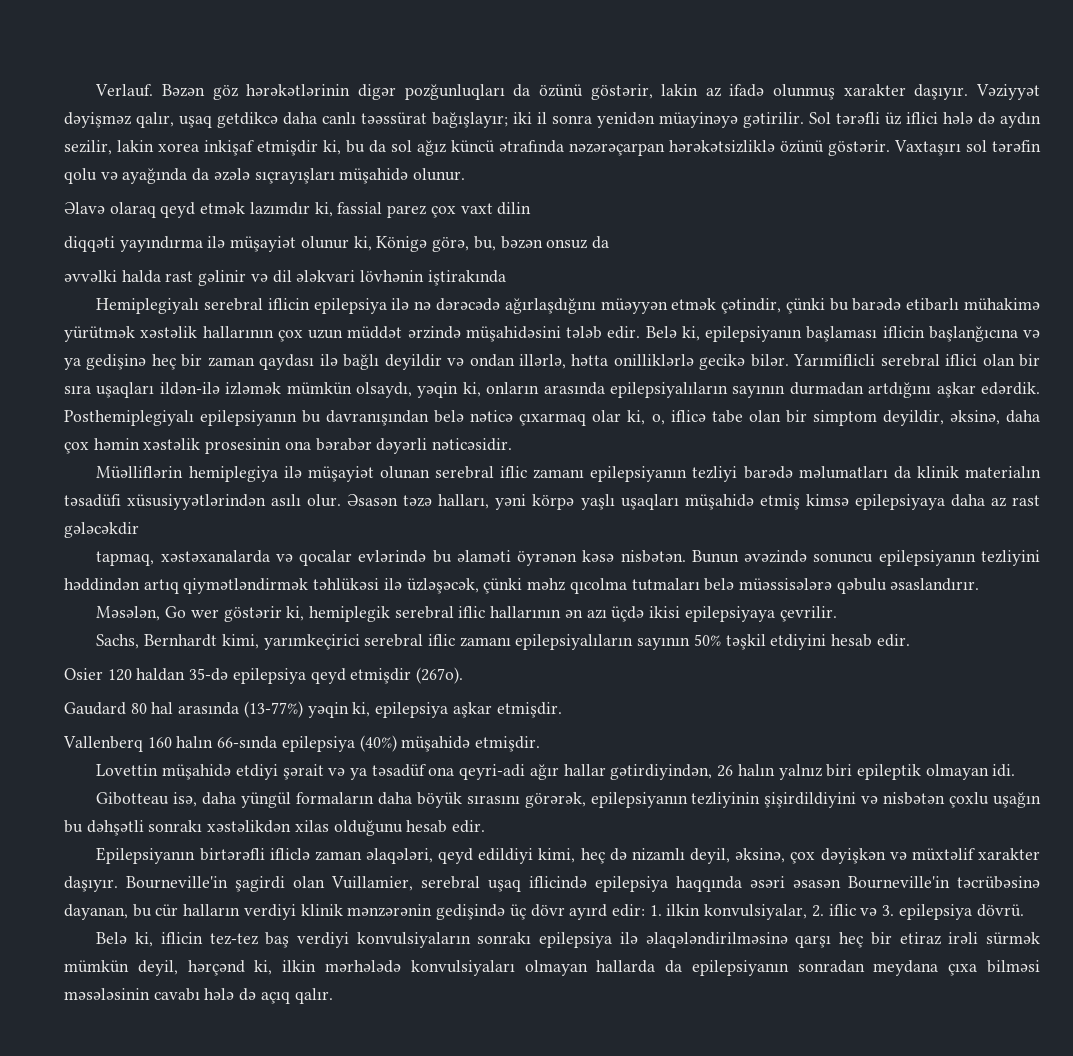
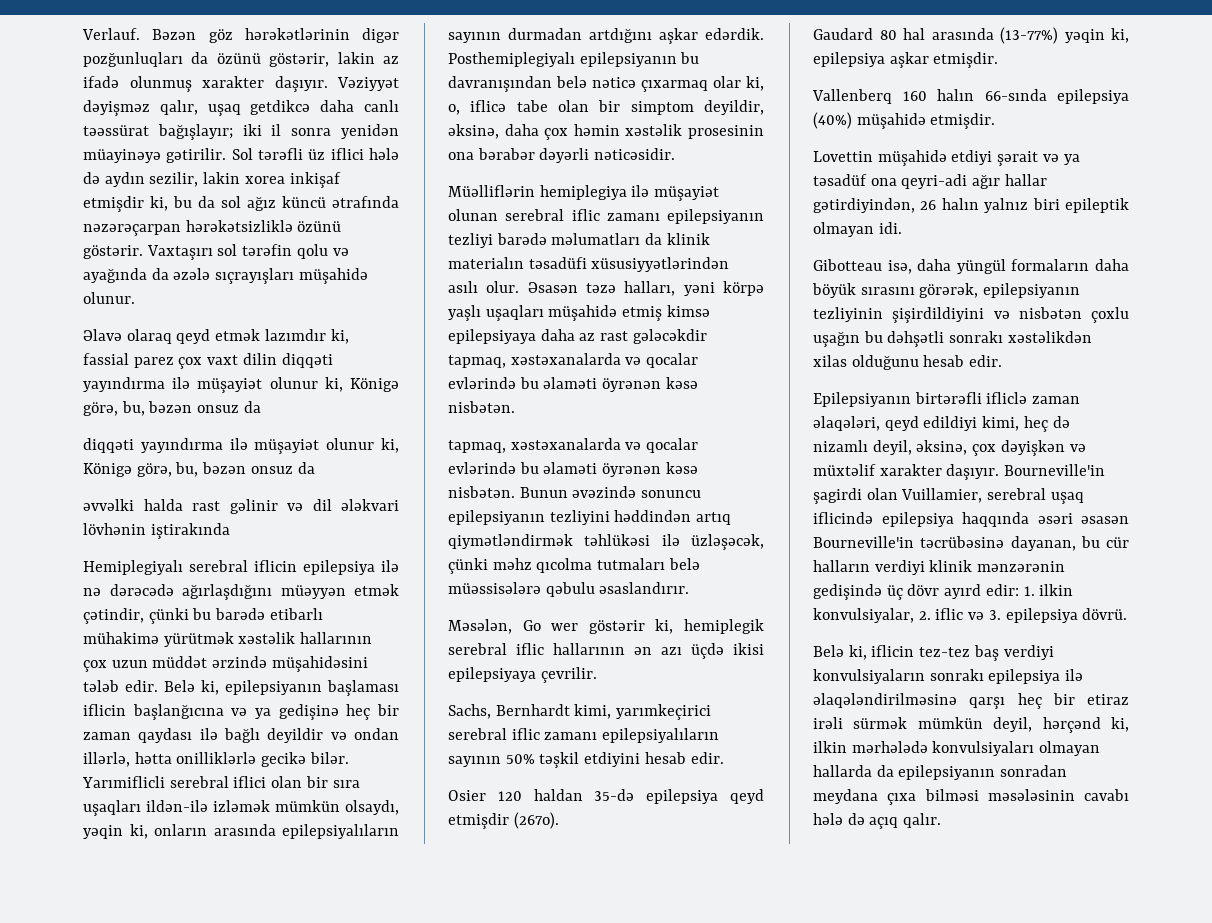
- Əlavə olaraq qeyd etmək lazımdır ki, fassial parez çox vaxt dilin
+ Əlavə olaraq qeyd etmək lazımdır ki, fassial parez çox vaxt dilin diqqəti yayındırma ilə müşayiət olunur ki, Königə görə, bu, bəzən onsuz da
- Əsasən təzə halları, yəni körpə yaşlı uşaqları müşahidə etmiş kimsə epilepsiyaya daha az rast gələcəkdir
+ Əsasən təzə halları, yəni körpə yaşlı uşaqları müşahidə etmiş kimsə epilepsiyaya daha az rast gələcəkdir tapmaq, xəstəxanalarda və qocalar evlərində bu əlaməti öyrənən kəsə nisbətən.

